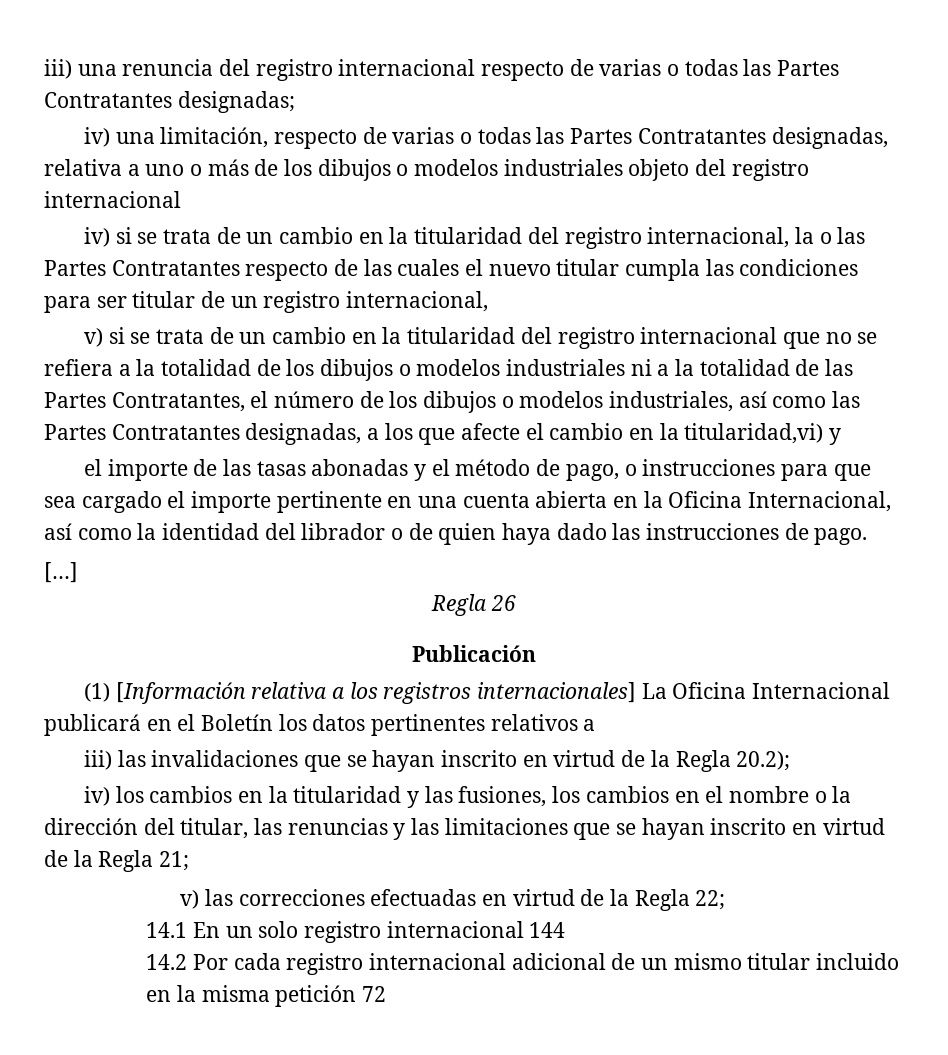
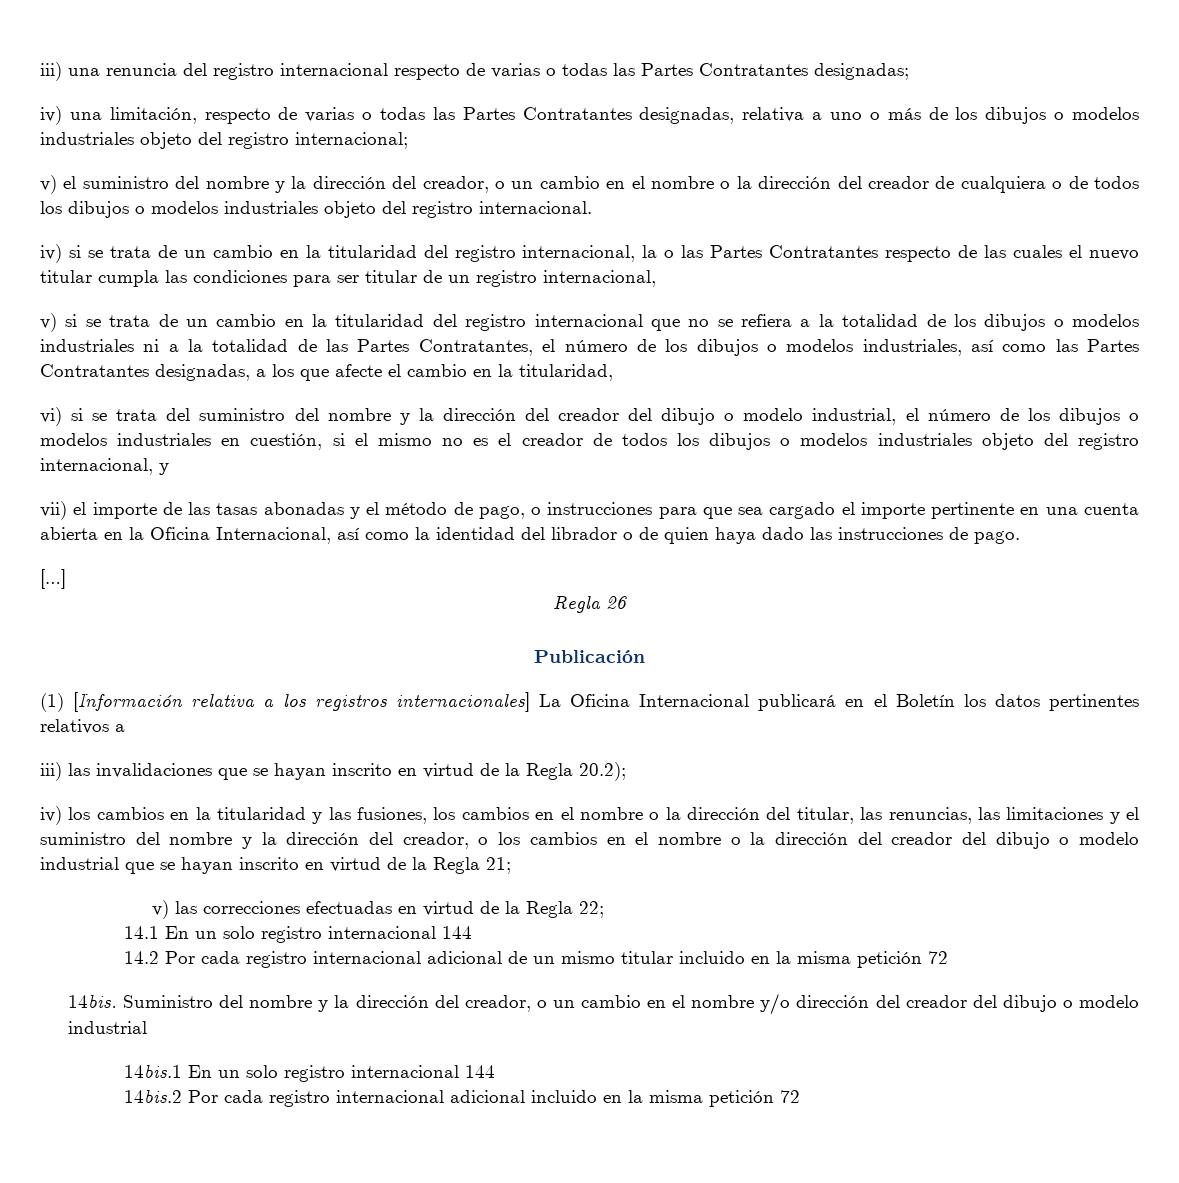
- iv) una limitación, respecto de varias o todas las Partes Contratantes designadas, relativa a uno o más de los dibujos o modelos industriales objeto del registro internacional
+ iv) una limitación, respecto de varias o todas las Partes Contratantes designadas, relativa a uno o más de los dibujos o modelos industriales objeto del registro internacional;
+ v) el suministro del nombre y la dirección del creador, o un cambio en el nombre o la dirección del creador de cualquiera o de todos los dibujos o modelos industriales objeto del registro internacional.
- v) si se trata de un cambio en la titularidad del registro internacional que no se refiera a la totalidad de los dibujos o modelos industriales ni a la totalidad de las Partes Contratantes, el número de los dibujos o modelos industriales, así como las Partes Contratantes designadas, a los que afecte el cambio en la titularidad,vi) y
+ v) si se trata de un cambio en la titularidad del registro internacional que no se refiera a la totalidad de los dibujos o modelos industriales ni a la totalidad de las Partes Contratantes, el número de los dibujos o modelos industriales, así como las Partes Contratantes designadas, a los que afecte el cambio en la titularidad,
+ vi) si se trata del suministro del nombre y la dirección del creador del dibujo o modelo industrial, el número de los dibujos o modelos industriales en cuestión, si el mismo no es el creador de todos los dibujos o modelos industriales objeto del registro internacional, y
- el importe de las tasas abonadas y el método de pago, o instrucciones para que sea cargado el importe pertinente en una cuenta abierta en la Oficina Internacional, así como la identidad del librador o de quien haya dado las instrucciones de pago.
+ vii) el importe de las tasas abonadas y el método de pago, o instrucciones para que sea cargado el importe pertinente en una cuenta abierta en la Oficina Internacional, así como la identidad del librador o de quien haya dado las instrucciones de pago.
- iv) los cambios en la titularidad y las fusiones, los cambios en el nombre o la dirección del titular, las renuncias y las limitaciones que se hayan inscrito en virtud de la Regla 21;
+ iv) los cambios en la titularidad y las fusiones, los cambios en el nombre o la dirección del titular, las renuncias, las limitaciones y el suministro del nombre y la dirección del creador, o los cambios en el nombre o la dirección del creador del dibujo o modelo industrial que se hayan inscrito en virtud de la Regla 21;
+ 14bis. Suministro del nombre y la dirección del creador, o un cambio en el nombre y/o dirección del creador del dibujo o modelo industrial
+ 14bis.1 En un solo registro internacional 144
+ 14bis.2 Por cada registro internacional adicional incluido en la misma petición 72

